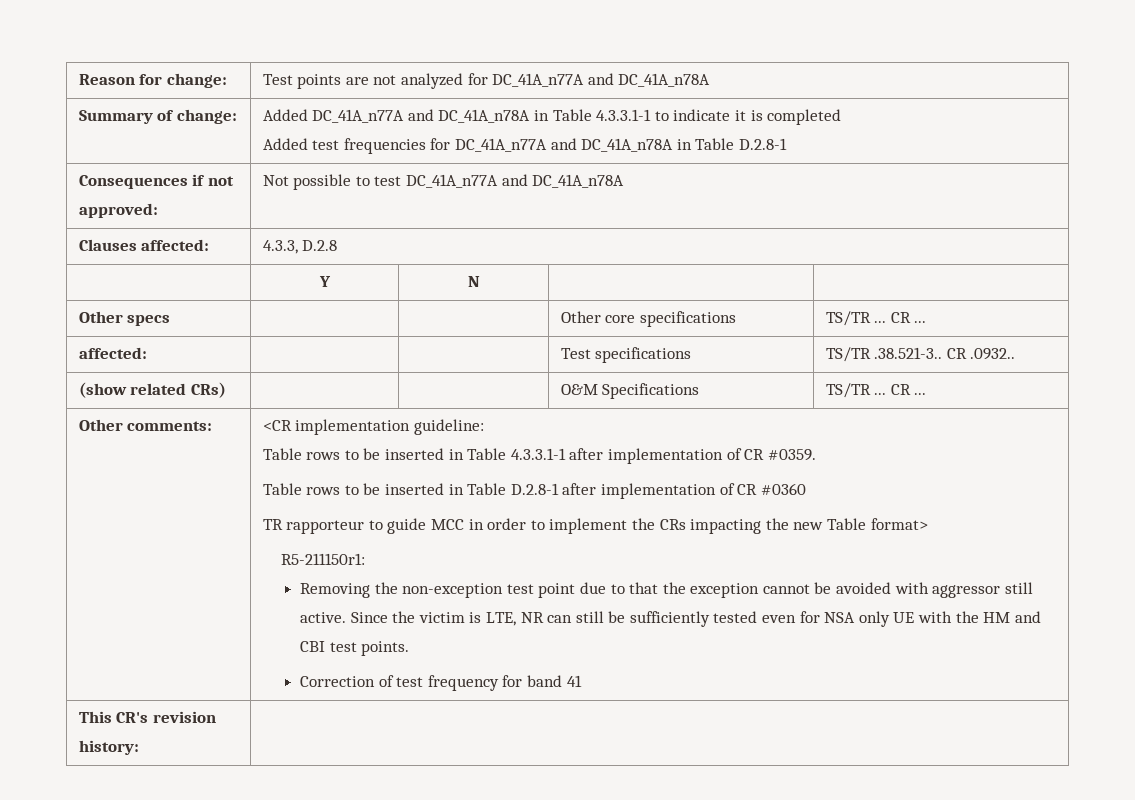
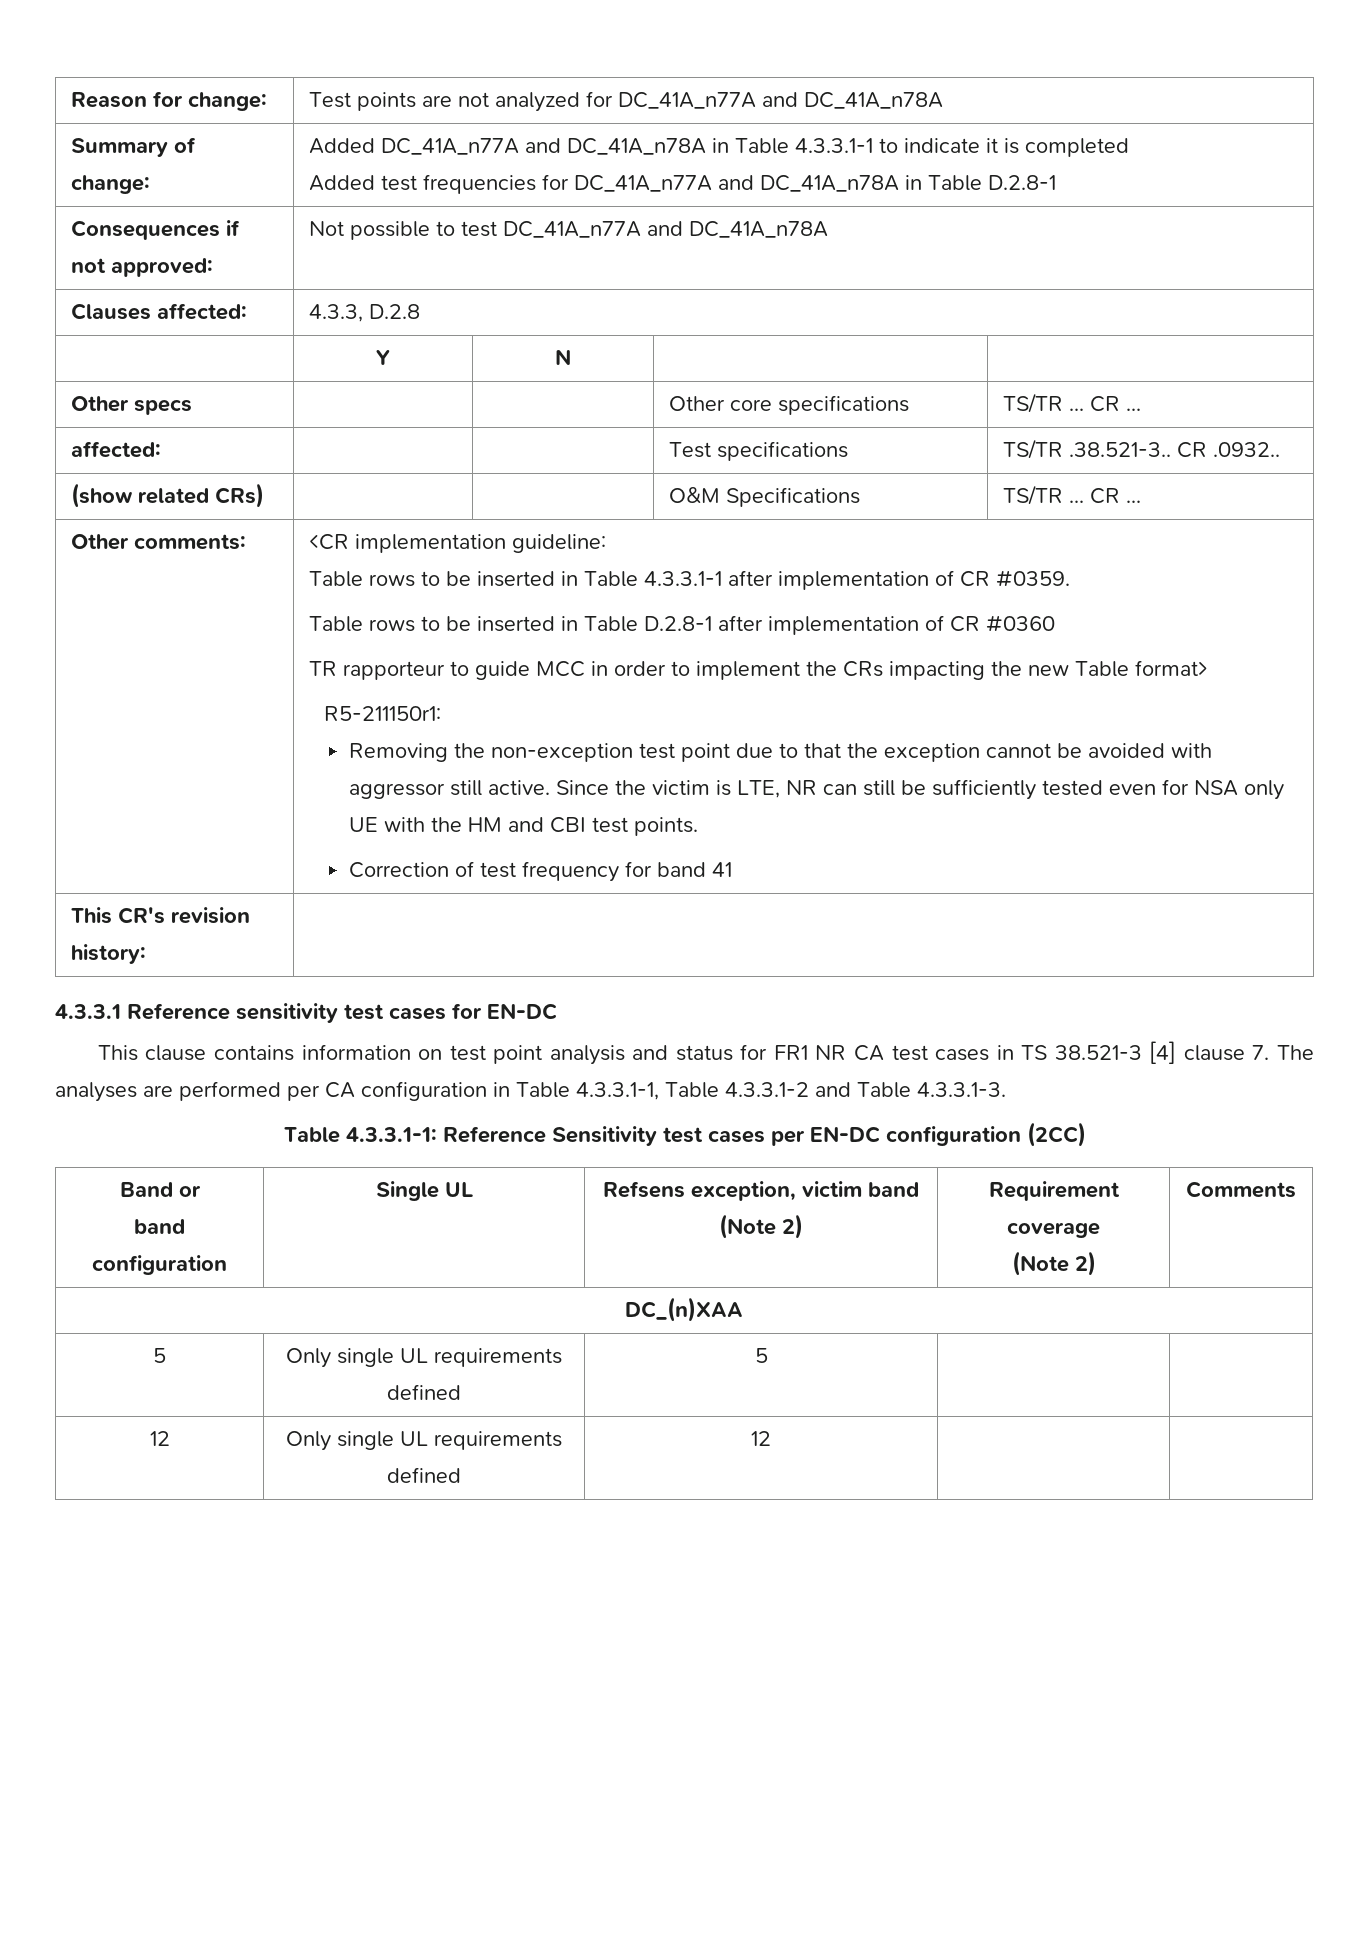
+ 4.3.3.1 Reference sensitivity test cases for EN-DC
+ This clause contains information on test point analysis and status for FR1 NR CA test cases in TS 38.521-3 [4] clause 7. The analyses are performed per CA configuration in Table 4.3.3.1-1, Table 4.3.3.1-2 and Table 4.3.3.1-3.
+ Table 4.3.3.1-1: Reference Sensitivity test cases per EN-DC configuration (2CC)
+ Band or
+ band configuration | Single UL | Refsens exception, victim band (Note 2) | Requirement coverage
+ (Note 2) | Comments
+ DC_(n)XAA
+ 5 | Only single UL requirements defined | 5 | |
+ 12 | Only single UL requirements defined | 12 | |

